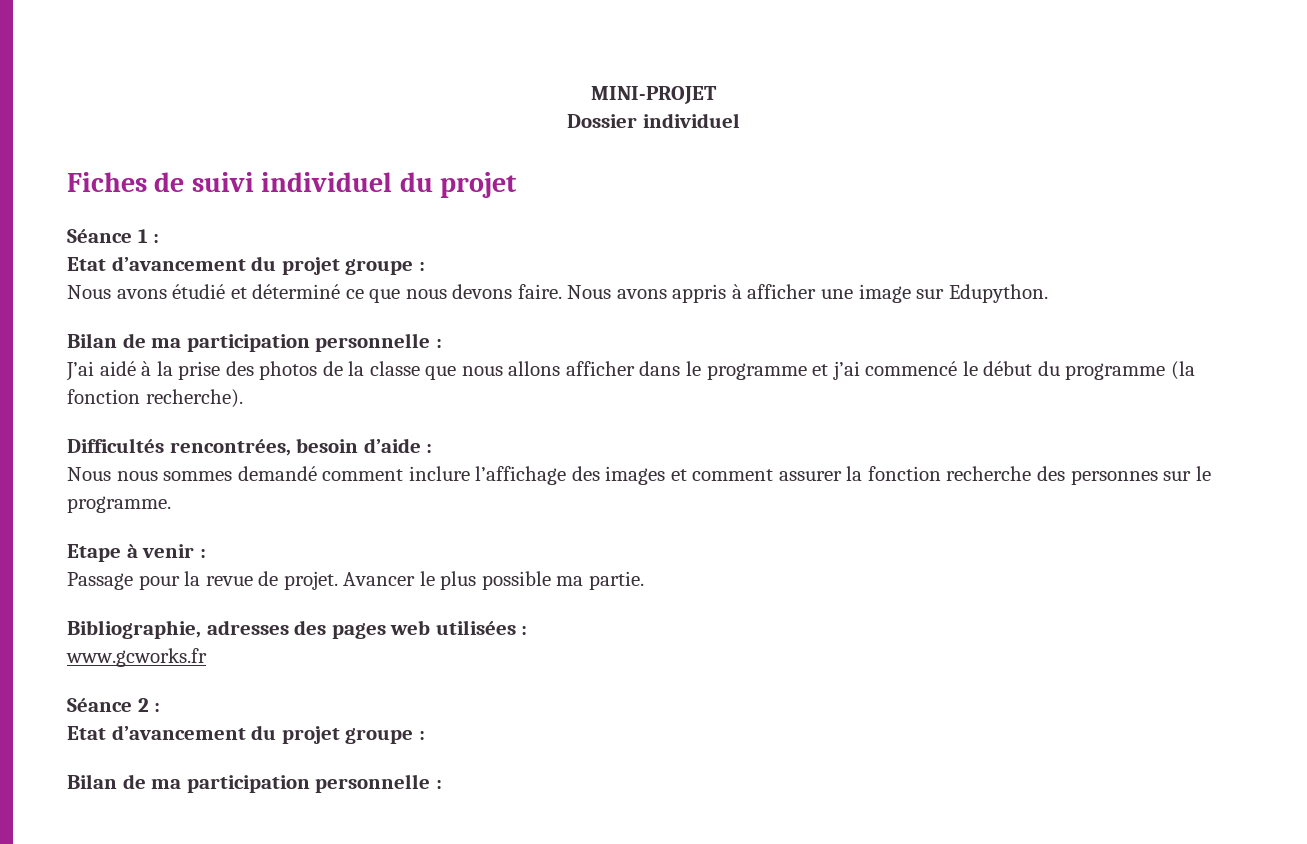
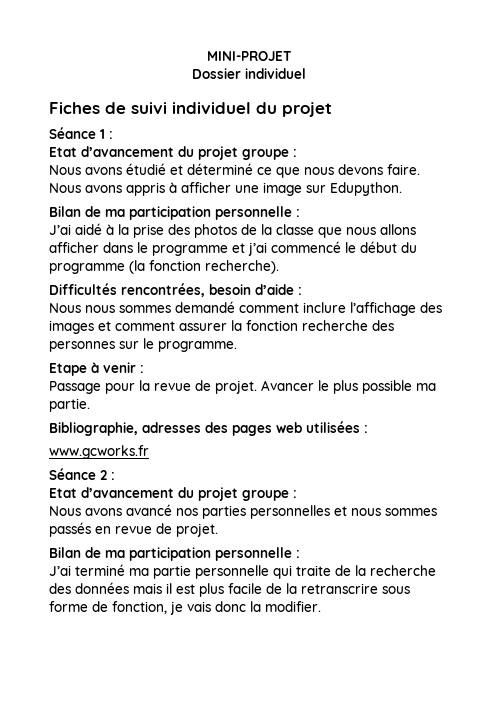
  Séance 2 :
  Etat d’avancement du projet groupe :
+ Nous avons avancé nos parties personnelles et nous sommes passés en revue de projet.
  Bilan de ma participation personnelle :
+ J’ai terminé ma partie personnelle qui traite de la recherche des données mais il est plus facile de la retranscrire sous forme de fonction, je vais donc la modifier.

